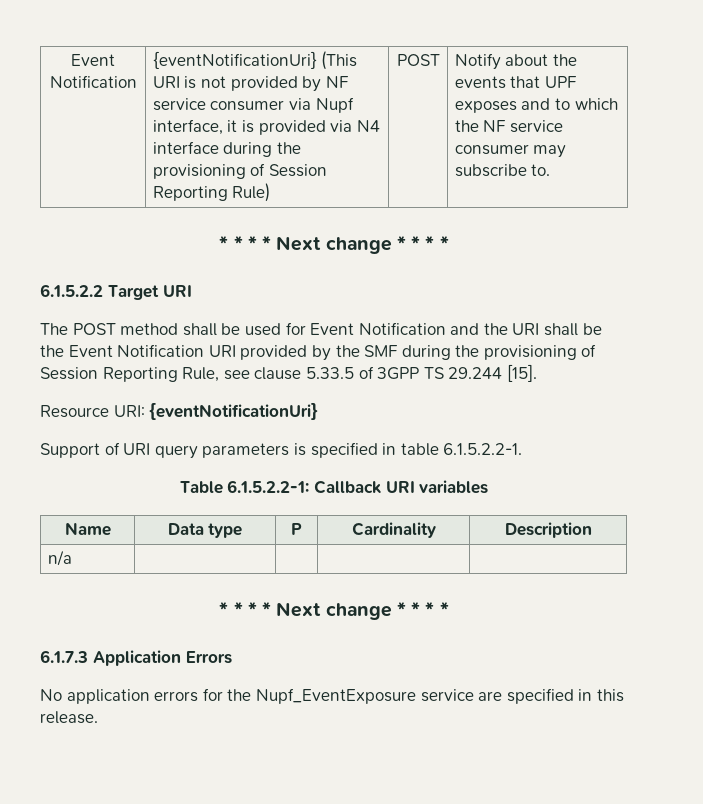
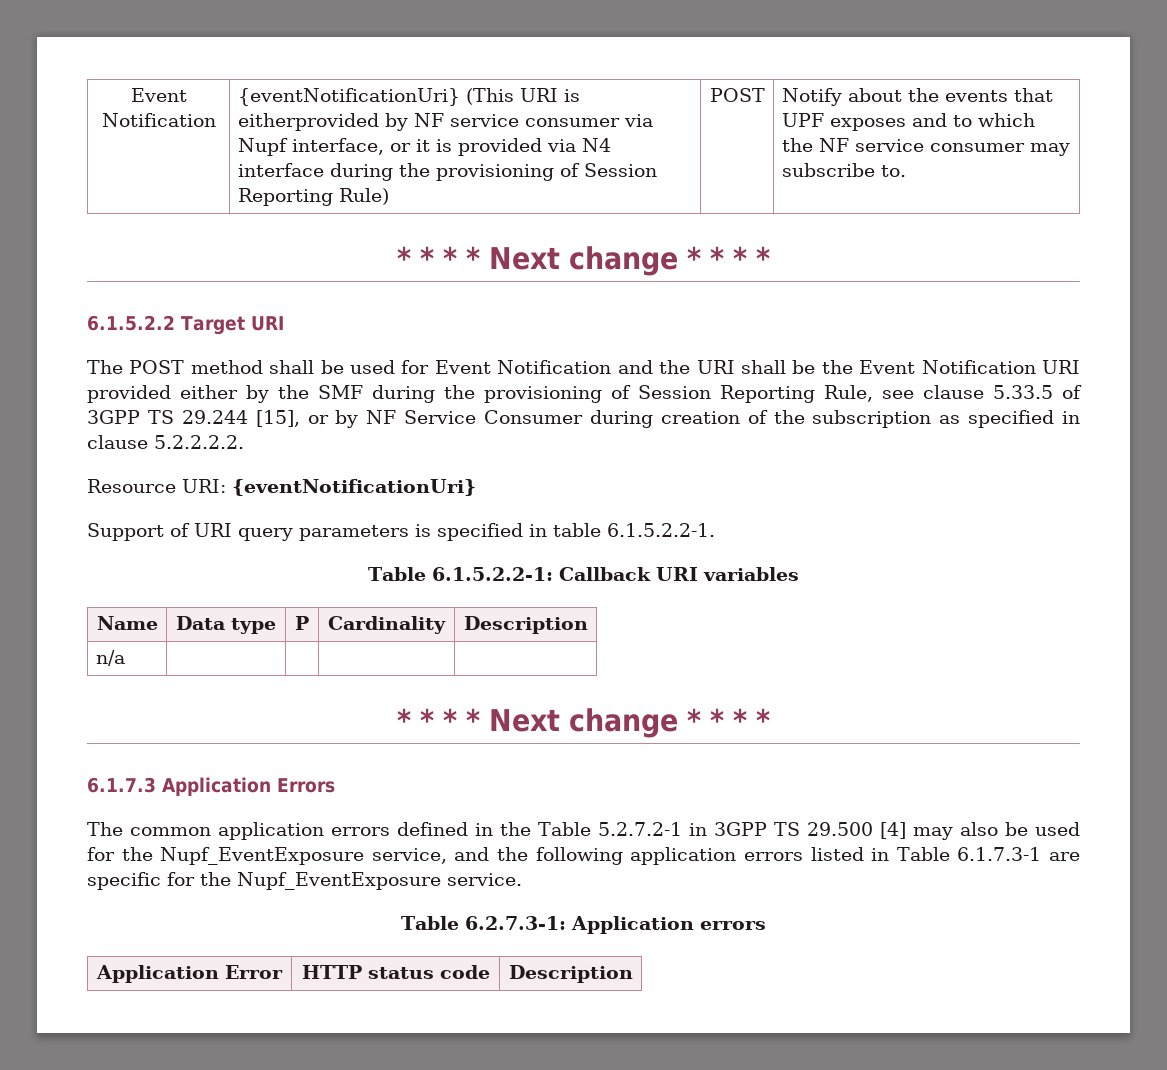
- {eventNotificationUri} (This URI is not provided by NF service consumer via Nupf interface, it is provided via N4 interface during the provisioning of Session Reporting Rule)
+ {eventNotificationUri} (This URI is eitherprovided by NF service consumer via Nupf interface, or it is provided via N4 interface during the provisioning of Session Reporting Rule)
- The POST method shall be used for Event Notification and the URI shall be the Event Notification URI provided by the SMF during the provisioning of Session Reporting Rule, see clause 5.33.5 of 3GPP TS 29.244 [15].
+ The POST method shall be used for Event Notification and the URI shall be the Event Notification URI provided either by the SMF during the provisioning of Session Reporting Rule, see clause 5.33.5 of 3GPP TS 29.244 [15], or by NF Service Consumer during creation of the subscription as specified in clause 5.2.2.2.2.
- No application errors for the Nupf_EventExposure service are specified in this release.
+ The common application errors defined in the Table 5.2.7.2-1 in 3GPP TS 29.500 [4] may also be used for the Nupf_EventExposure service, and the following application errors listed in Table 6.1.7.3-1 are specific for the Nupf_EventExposure service.
+ Table 6.2.7.3-1: Application errors
+ Application Error | HTTP status code | Description

